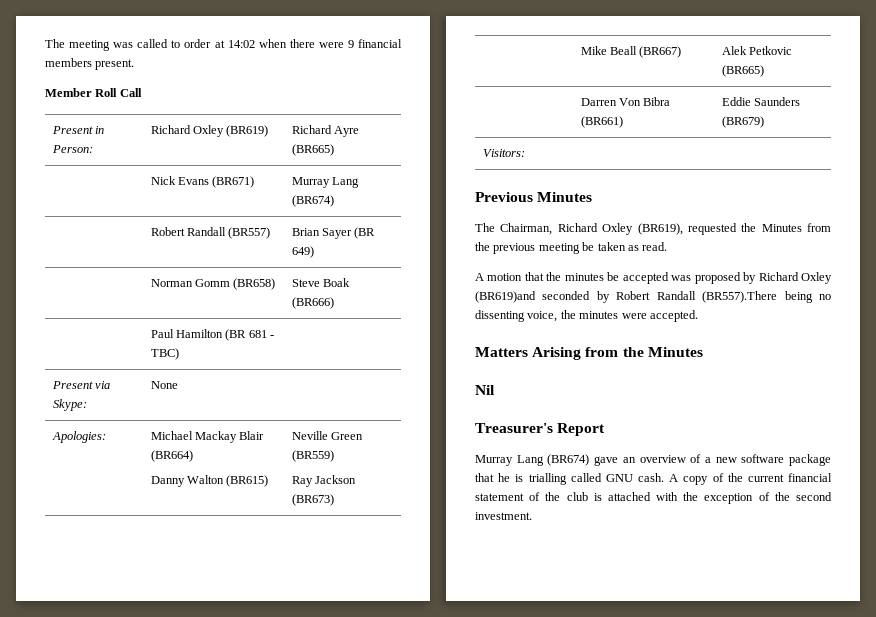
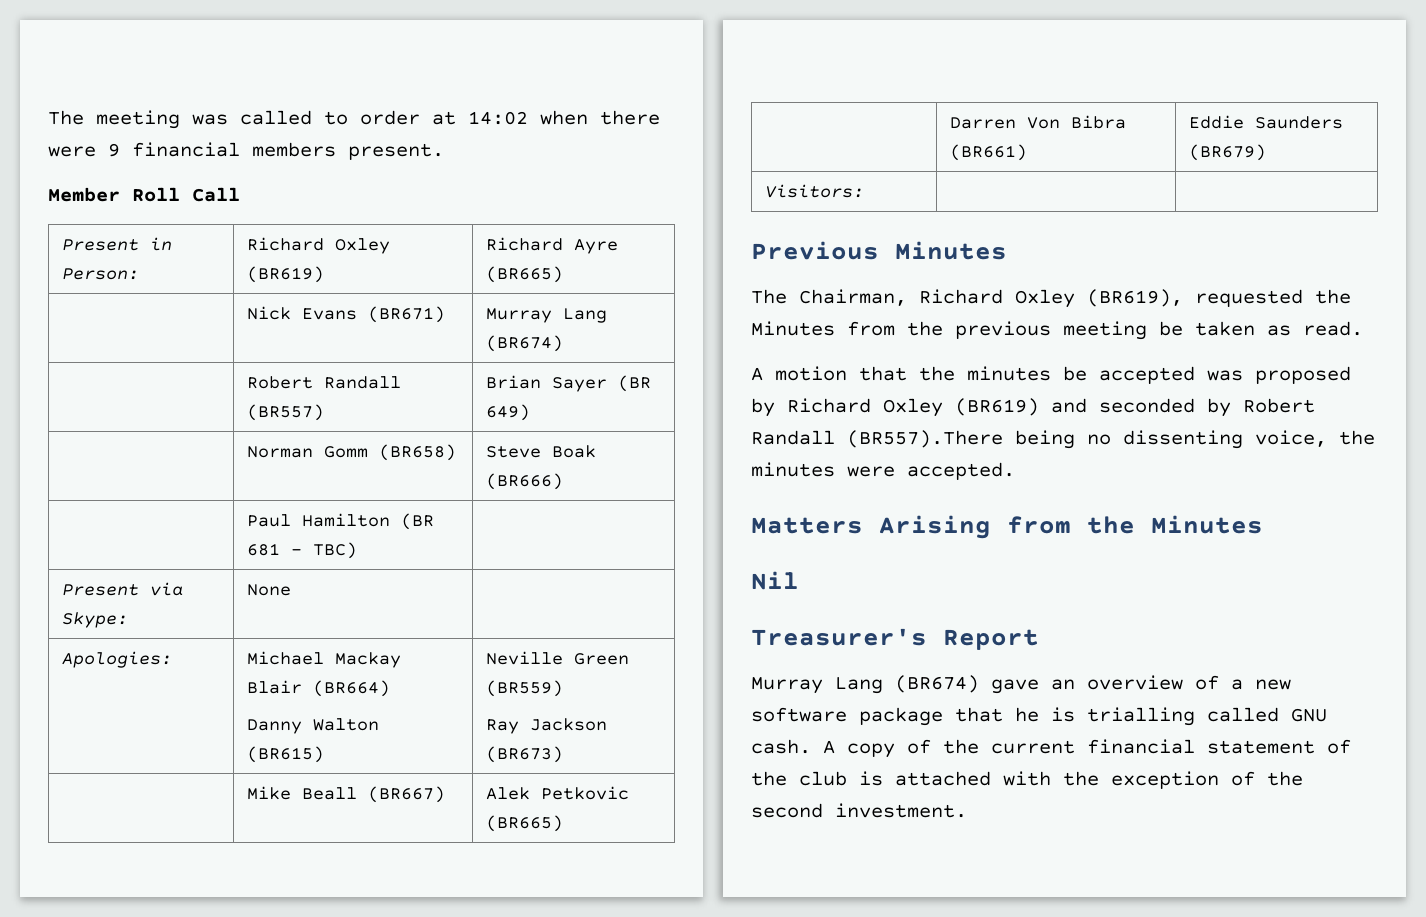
- A motion that the minutes be accepted was proposed by Richard Oxley (BR619)and seconded by Robert Randall (BR557).There being no dissenting voice, the minutes were accepted.
+ A motion that the minutes be accepted was proposed by Richard Oxley (BR619) and seconded by Robert Randall (BR557).There being no dissenting voice, the minutes were accepted.

